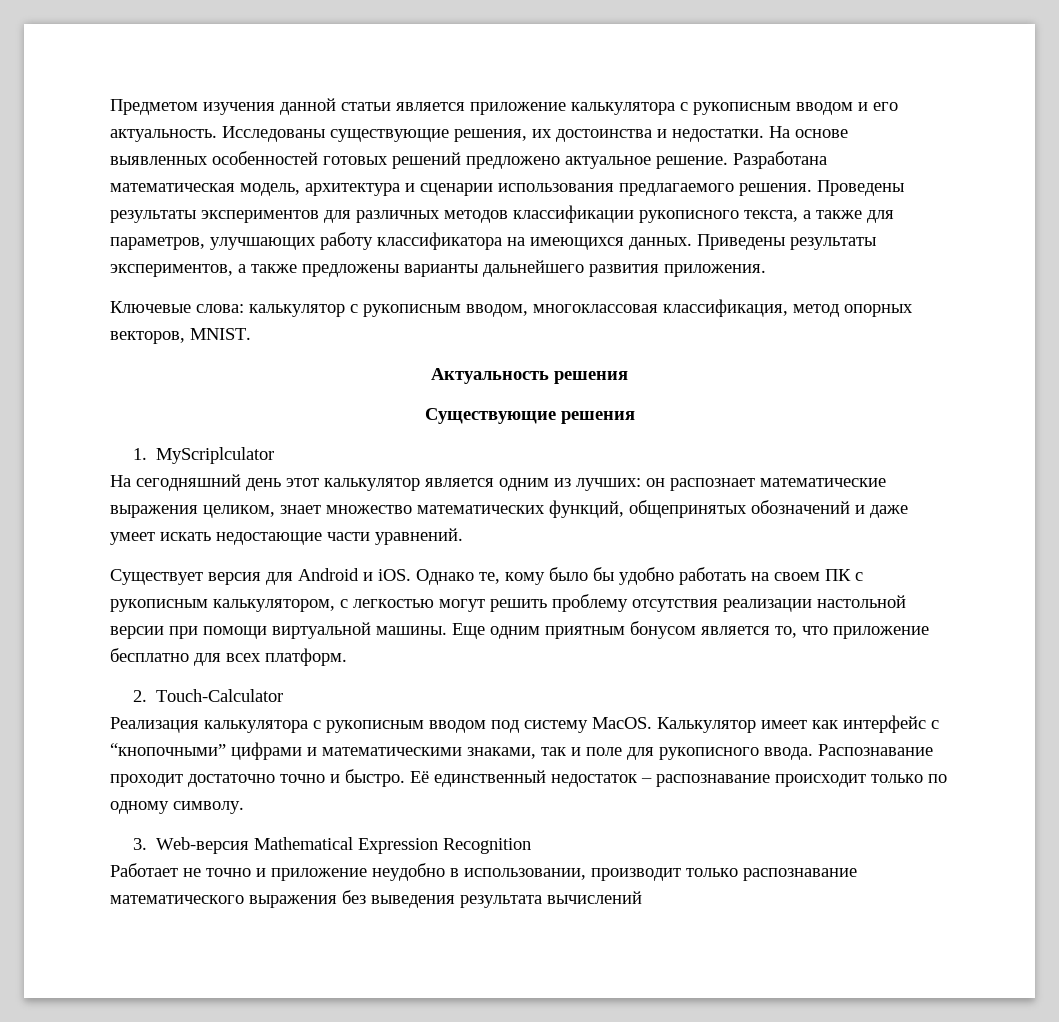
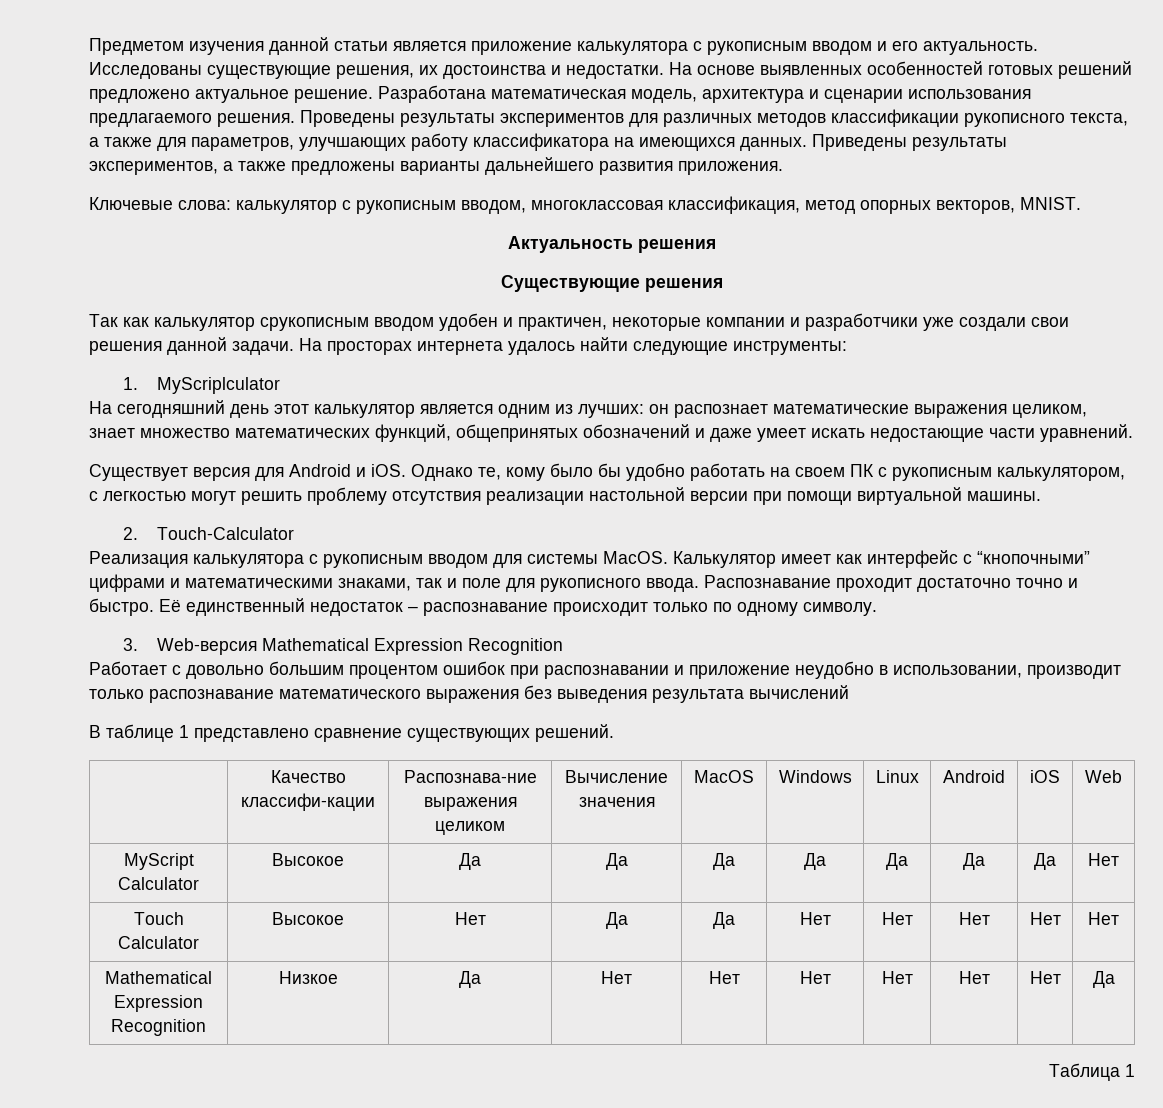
+ Так как калькулятор срукописным вводом удобен и практичен, некоторые компании и разработчики уже создали свои решения данной задачи. На просторах интернета удалось найти следующие инструменты:
- Еще одним приятным бонусом является то, что приложение бесплатно для всех платформ.
- Реализация калькулятора с рукописным вводом под систему MacOS.
+ Реализация калькулятора с рукописным вводом для системы MacOS.
- Работает не точно и приложение неудобно в использовании, производит только распознавание математического выражения без выведения результата вычислений
+ Работает с довольно большим процентом ошибок при распознавании и приложение неудобно в использовании, производит только распознавание математического выражения без выведения результата вычислений
+ В таблице 1 представлено сравнение существующих решений.
+ | Качество классифи-кации | Распознава-ние выражения целиком | Вычисление значения | MacOS | Windows | Linux | Android | iOS | Web
+ MyScript Calculator | Высокое | Да | Да | Да | Да | Да | Да | Да | Нет
+ Touch Calculator | Высокое | Нет | Да | Да | Нет | Нет | Нет | Нет | Нет
+ Mathematical Expression Recognition | Низкое | Да | Нет | Нет | Нет | Нет | Нет | Нет | Да
+ Таблица 1

